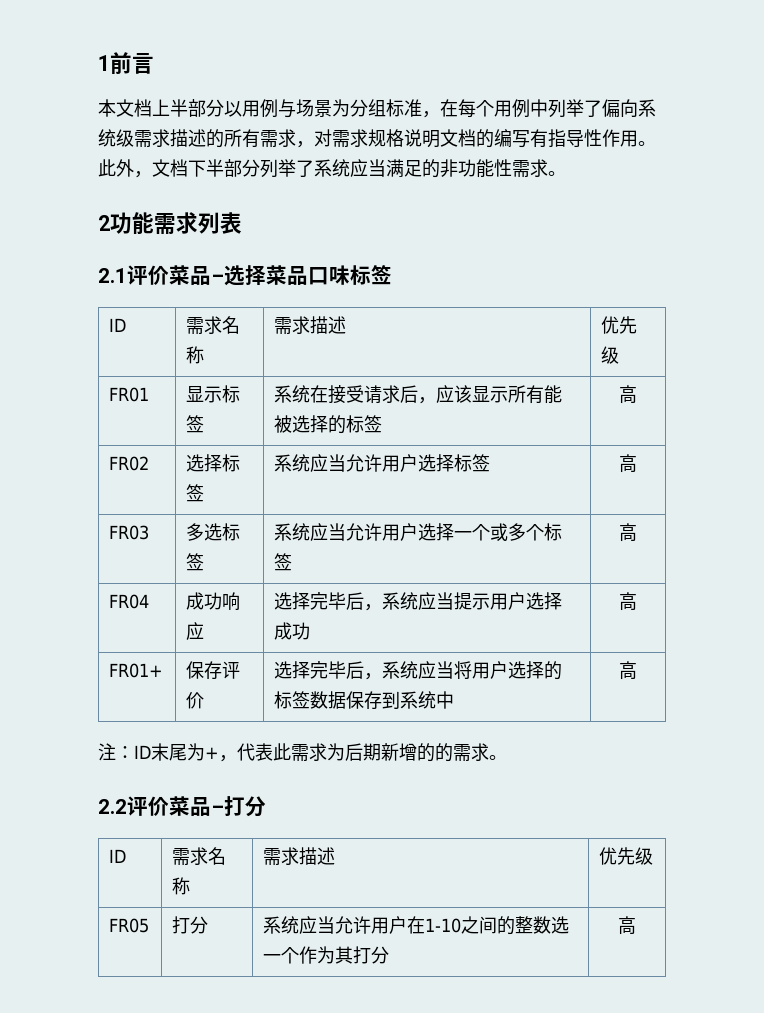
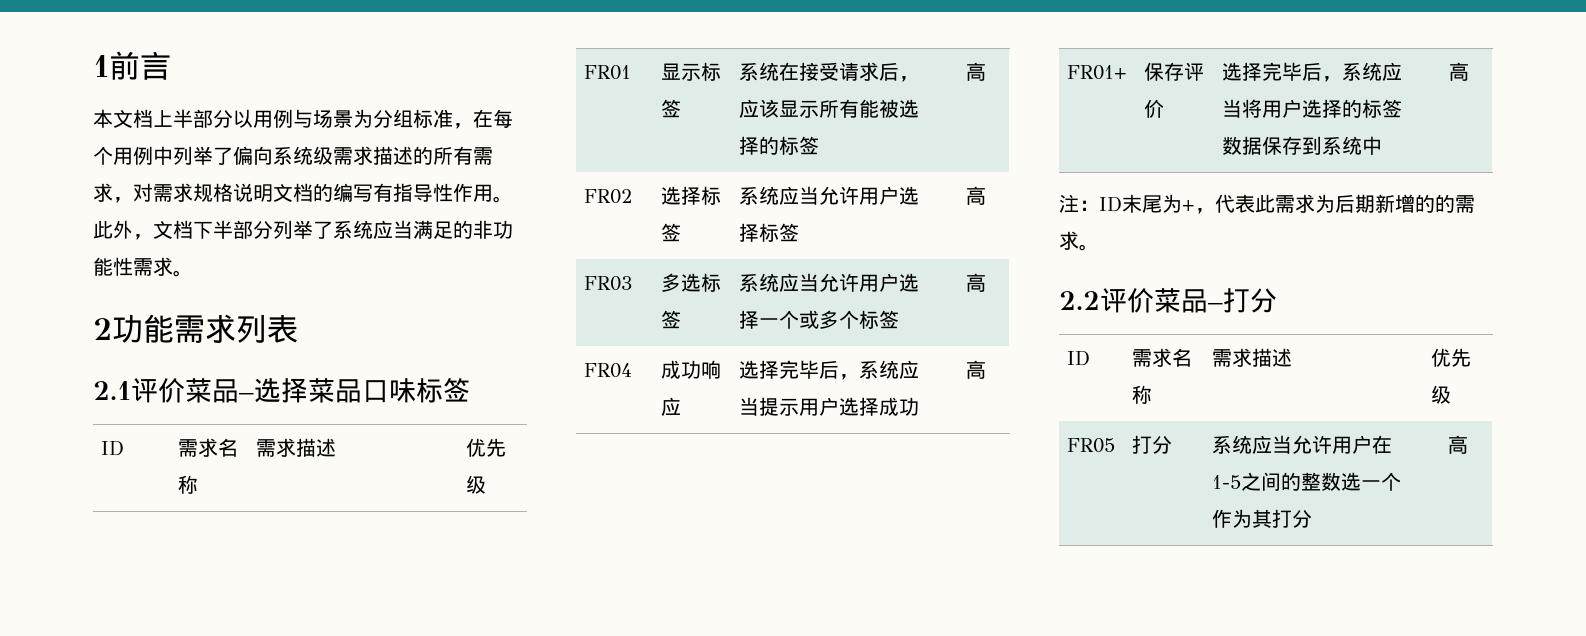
- FR05 | 打分 | 系统应当允许用户在1-10之间的整数选一个作为其打分 | 高
+ FR05 | 打分 | 系统应当允许用户在1-5之间的整数选一个作为其打分 | 高

